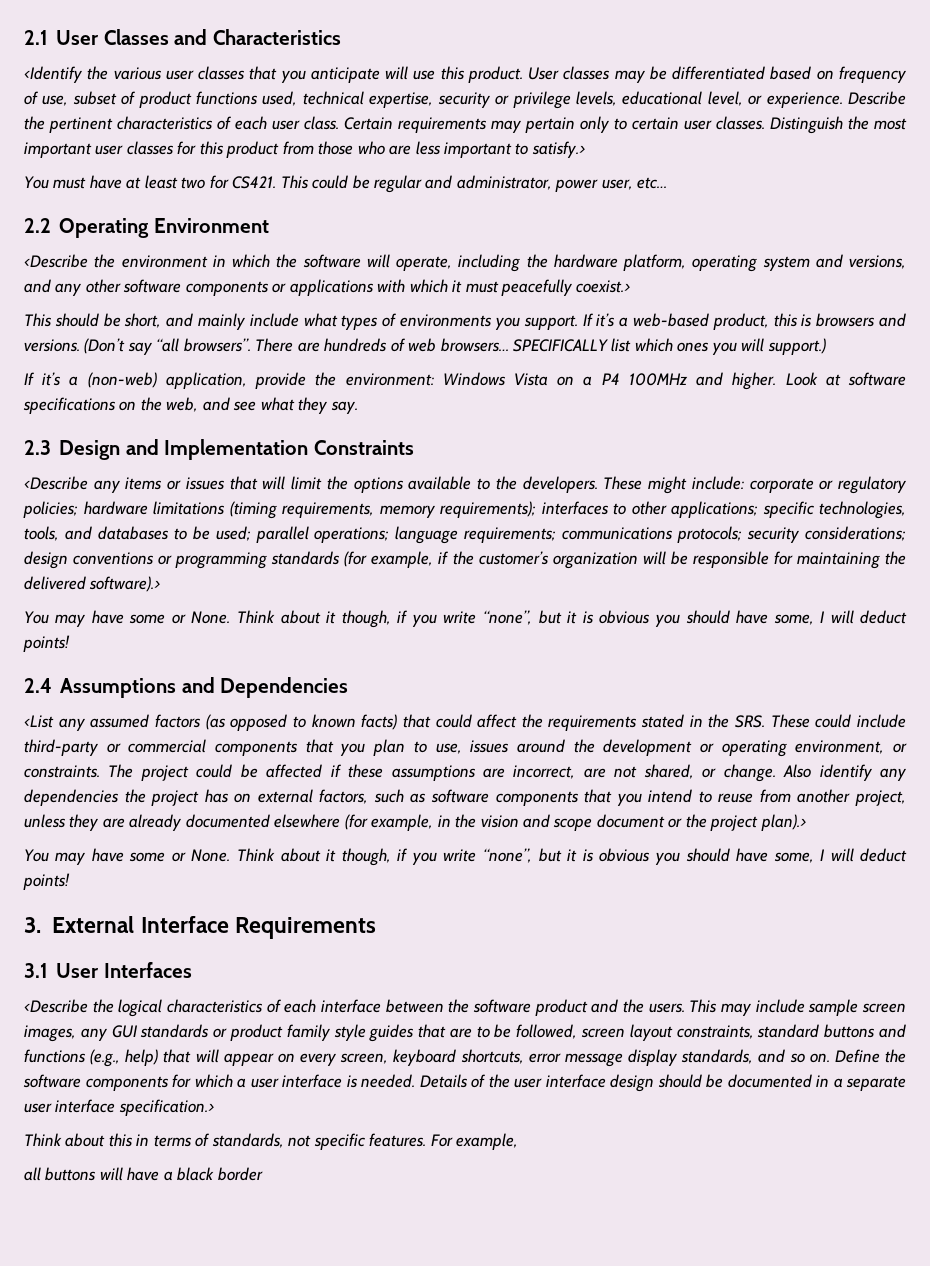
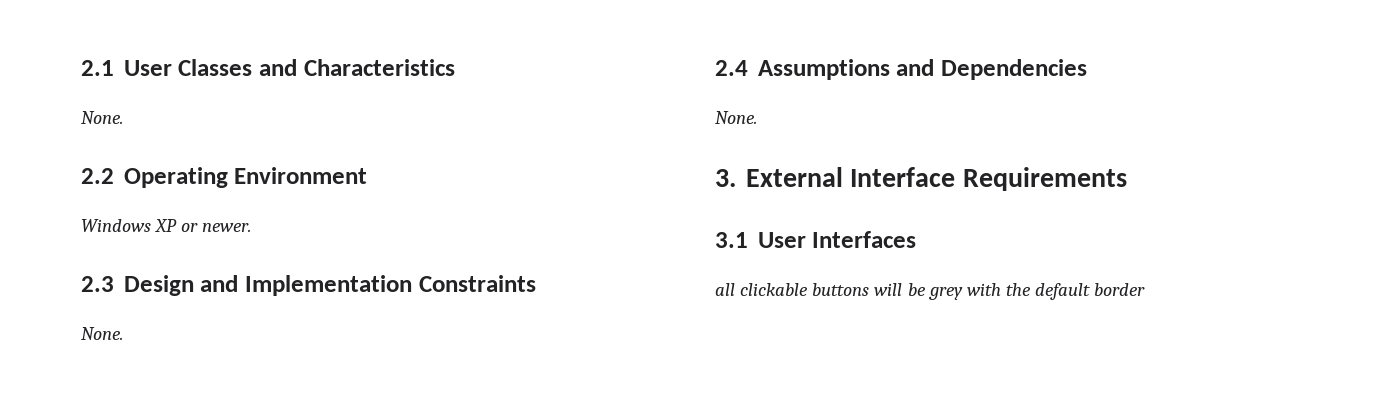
  2.1 User Classes and Characteristics
- <Identify the various user classes that you anticipate will use this product. User classes may be differentiated based on frequency of use, subset of product functions used, technical expertise, security or privilege levels, educational level, or experience. Describe the pertinent characteristics of each user class. Certain requirements may pertain only to certain user classes. Distinguish the most important user classes for this product from those who are less important to satisfy.>
- You must have at least two for CS421. This could be regular and administrator, power user, etc…
+ None.
  2.2 Operating Environment
- <Describe the environment in which the software will operate, including the hardware platform, operating system and versions, and any other software components or applications with which it must peacefully coexist.>
- This should be short, and mainly include what types of environments you support. If it’s a web-based product, this is browsers and versions. (Don’t say “all browsers”. There are hundreds of web browsers… SPECIFICALLY list which ones you will support.)
- If it’s a (non-web) application, provide the environment: Windows Vista on a P4 100MHz and higher. Look at software specifications on the web, and see what they say.
+ Windows XP or newer.
  2.3 Design and Implementation Constraints
- <Describe any items or issues that will limit the options available to the developers. These might include: corporate or regulatory policies; hardware limitations (timing requirements, memory requirements); interfaces to other applications; specific technologies, tools, and databases to be used; parallel operations; language requirements; communications protocols; security considerations; design conventions or programming standards (for example, if the customer’s organization will be responsible for maintaining the delivered software).>
- You may have some or None. Think about it though, if you write “none”, but it is obvious you should have some, I will deduct points!
+ None.
  2.4 Assumptions and Dependencies
- <List any assumed factors (as opposed to known facts) that could affect the requirements stated in the SRS. These could include third-party or commercial components that you plan to use, issues around the development or operating environment, or constraints. The project could be affected if these assumptions are incorrect, are not shared, or change. Also identify any dependencies the project has on external factors, such as software components that you intend to reuse from another project, unless they are already documented elsewhere (for example, in the vision and scope document or the project plan).>
- You may have some or None. Think about it though, if you write “none”, but it is obvious you should have some, I will deduct points!
+ None.
- <Describe the logical characteristics of each interface between the software product and the users. This may include sample screen images, any GUI standards or product family style guides that are to be followed, screen layout constraints, standard buttons and functions (e.g., help) that will appear on every screen, keyboard shortcuts, error message display standards, and so on. Define the software components for which a user interface is needed. Details of the user interface design should be documented in a separate user interface specification.>
- Think about this in terms of standards, not specific features. For example,
- all buttons will have a black border
+ all clickable buttons will be grey with the default border

